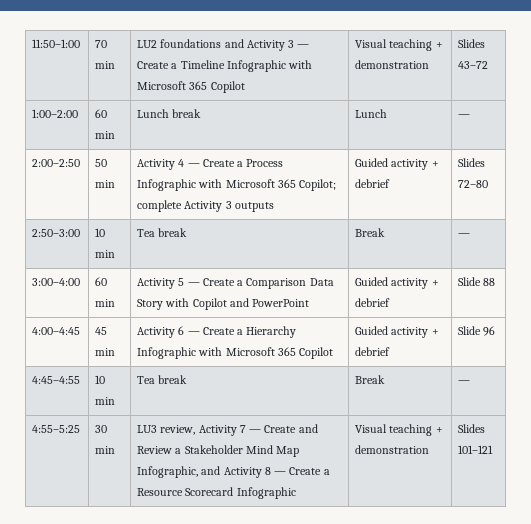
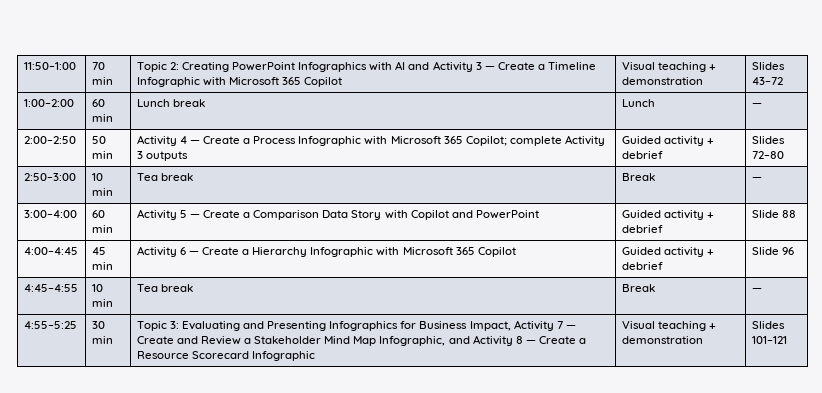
- 11:50–1:00 | 70 min | LU2 foundations and Activity 3 — Create a Timeline Infographic with Microsoft 365 Copilot | Visual teaching + demonstration | Slides 43–72
+ 11:50–1:00 | 70 min | Topic 2: Creating PowerPoint Infographics with AI and Activity 3 — Create a Timeline Infographic with Microsoft 365 Copilot | Visual teaching + demonstration | Slides 43–72
- 4:55–5:25 | 30 min | LU3 review, Activity 7 — Create and Review a Stakeholder Mind Map Infographic, and Activity 8 — Create a Resource Scorecard Infographic | Visual teaching + demonstration | Slides 101–121
+ 4:55–5:25 | 30 min | Topic 3: Evaluating and Presenting Infographics for Business Impact, Activity 7 — Create and Review a Stakeholder Mind Map Infographic, and Activity 8 — Create a Resource Scorecard Infographic | Visual teaching + demonstration | Slides 101–121

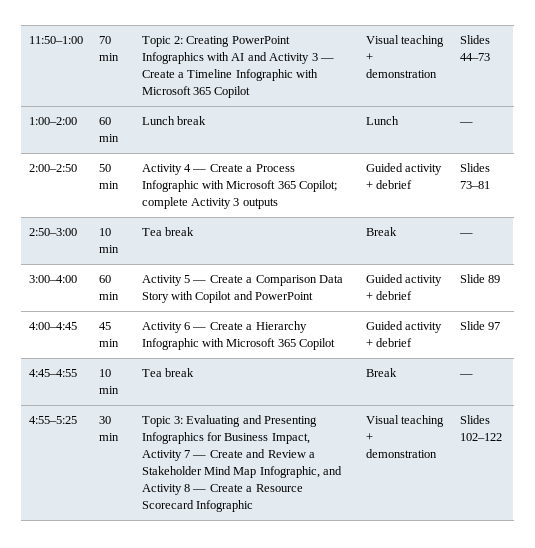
- 11:50–1:00 | 70 min | Topic 2: Creating PowerPoint Infographics with AI and Activity 3 — Create a Timeline Infographic with Microsoft 365 Copilot | Visual teaching + demonstration | Slides 43–72
+ 11:50–1:00 | 70 min | Topic 2: Creating PowerPoint Infographics with AI and Activity 3 — Create a Timeline Infographic with Microsoft 365 Copilot | Visual teaching + demonstration | Slides 44–73
- 2:00–2:50 | 50 min | Activity 4 — Create a Process Infographic with Microsoft 365 Copilot; complete Activity 3 outputs | Guided activity + debrief | Slides 72–80
+ 2:00–2:50 | 50 min | Activity 4 — Create a Process Infographic with Microsoft 365 Copilot; complete Activity 3 outputs | Guided activity + debrief | Slides 73–81
- 3:00–4:00 | 60 min | Activity 5 — Create a Comparison Data Story with Copilot and PowerPoint | Guided activity + debrief | Slide 88
+ 3:00–4:00 | 60 min | Activity 5 — Create a Comparison Data Story with Copilot and PowerPoint | Guided activity + debrief | Slide 89
- 4:00–4:45 | 45 min | Activity 6 — Create a Hierarchy Infographic with Microsoft 365 Copilot | Guided activity + debrief | Slide 96
+ 4:00–4:45 | 45 min | Activity 6 — Create a Hierarchy Infographic with Microsoft 365 Copilot | Guided activity + debrief | Slide 97
- 4:55–5:25 | 30 min | Topic 3: Evaluating and Presenting Infographics for Business Impact, Activity 7 — Create and Review a Stakeholder Mind Map Infographic, and Activity 8 — Create a Resource Scorecard Infographic | Visual teaching + demonstration | Slides 101–121
+ 4:55–5:25 | 30 min | Topic 3: Evaluating and Presenting Infographics for Business Impact, Activity 7 — Create and Review a Stakeholder Mind Map Infographic, and Activity 8 — Create a Resource Scorecard Infographic | Visual teaching + demonstration | Slides 102–122

